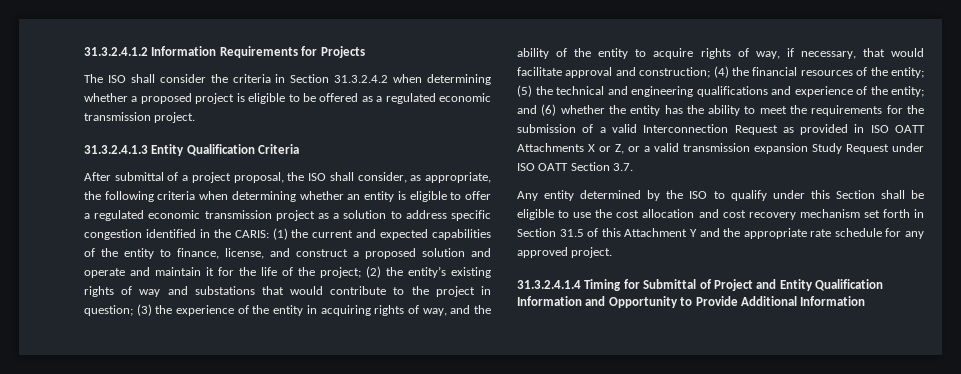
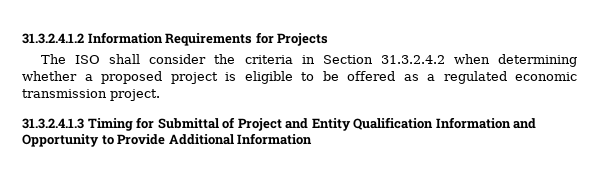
- 31.3.2.4.1.3 Entity Qualification Criteria
- After submittal of a project proposal, the ISO shall consider, as appropriate, the following criteria when determining whether an entity is eligible to offer a regulated economic transmission project as a solution to address specific congestion identified in the CARIS: (1) the current and expected capabilities of the entity to finance, license, and construct a proposed solution and operate and maintain it for the life of the project; (2) the entity’s existing rights of way and substations that would contribute to the project in question; (3) the experience of the entity in acquiring rights of way, and the ability of the entity to acquire rights of way, if necessary, that would facilitate approval and construction; (4) the financial resources of the entity; (5) the technical and engineering qualifications and experience of the entity; and (6) whether the entity has the ability to meet the requirements for the submission of a valid Interconnection Request as provided in ISO OATT Attachments X or Z, or a valid transmission expansion Study Request under ISO OATT Section 3.7.
- Any entity determined by the ISO to qualify under this Section shall be eligible to use the cost allocation and cost recovery mechanism set forth in Section 31.5 of this Attachment Y and the appropriate rate schedule for any approved project.
- 31.3.2.4.1.4 Timing for Submittal of Project and Entity Qualification Information and Opportunity to Provide Additional Information
+ 31.3.2.4.1.3 Timing for Submittal of Project and Entity Qualification Information and Opportunity to Provide Additional Information

